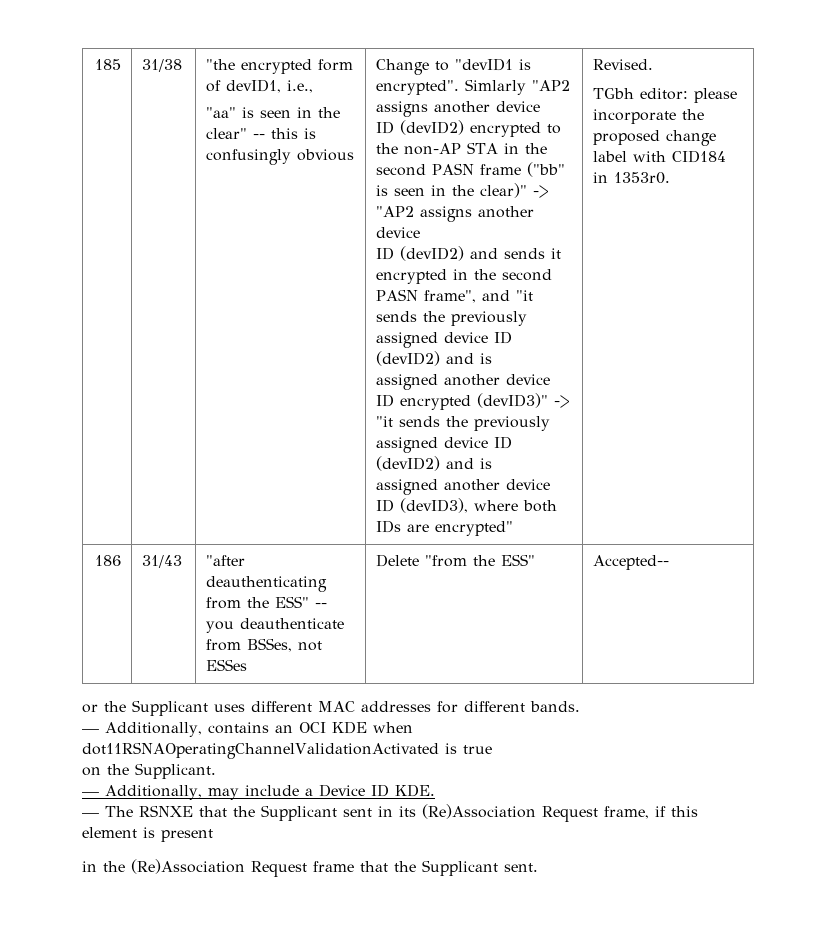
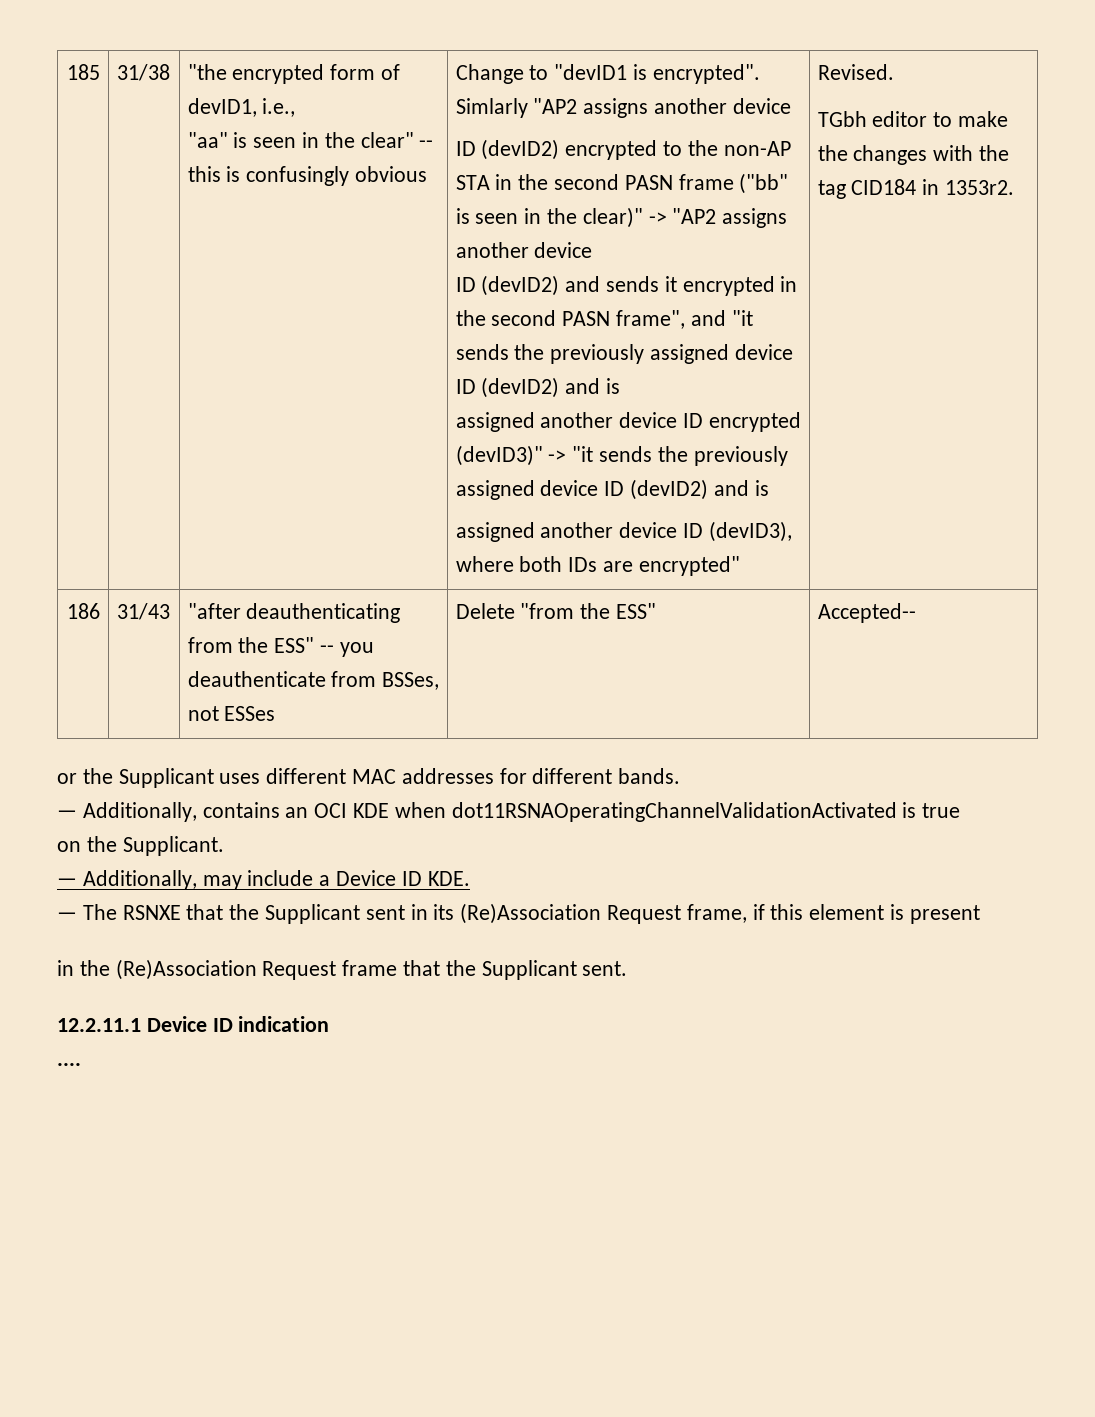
- TGbh editor: please incorporate the proposed change label with CID184 in 1353r0.
+ TGbh editor to make the changes with the tag CID184 in 1353r2.
+ 12.2.11.1 Device ID indication
+ ....

